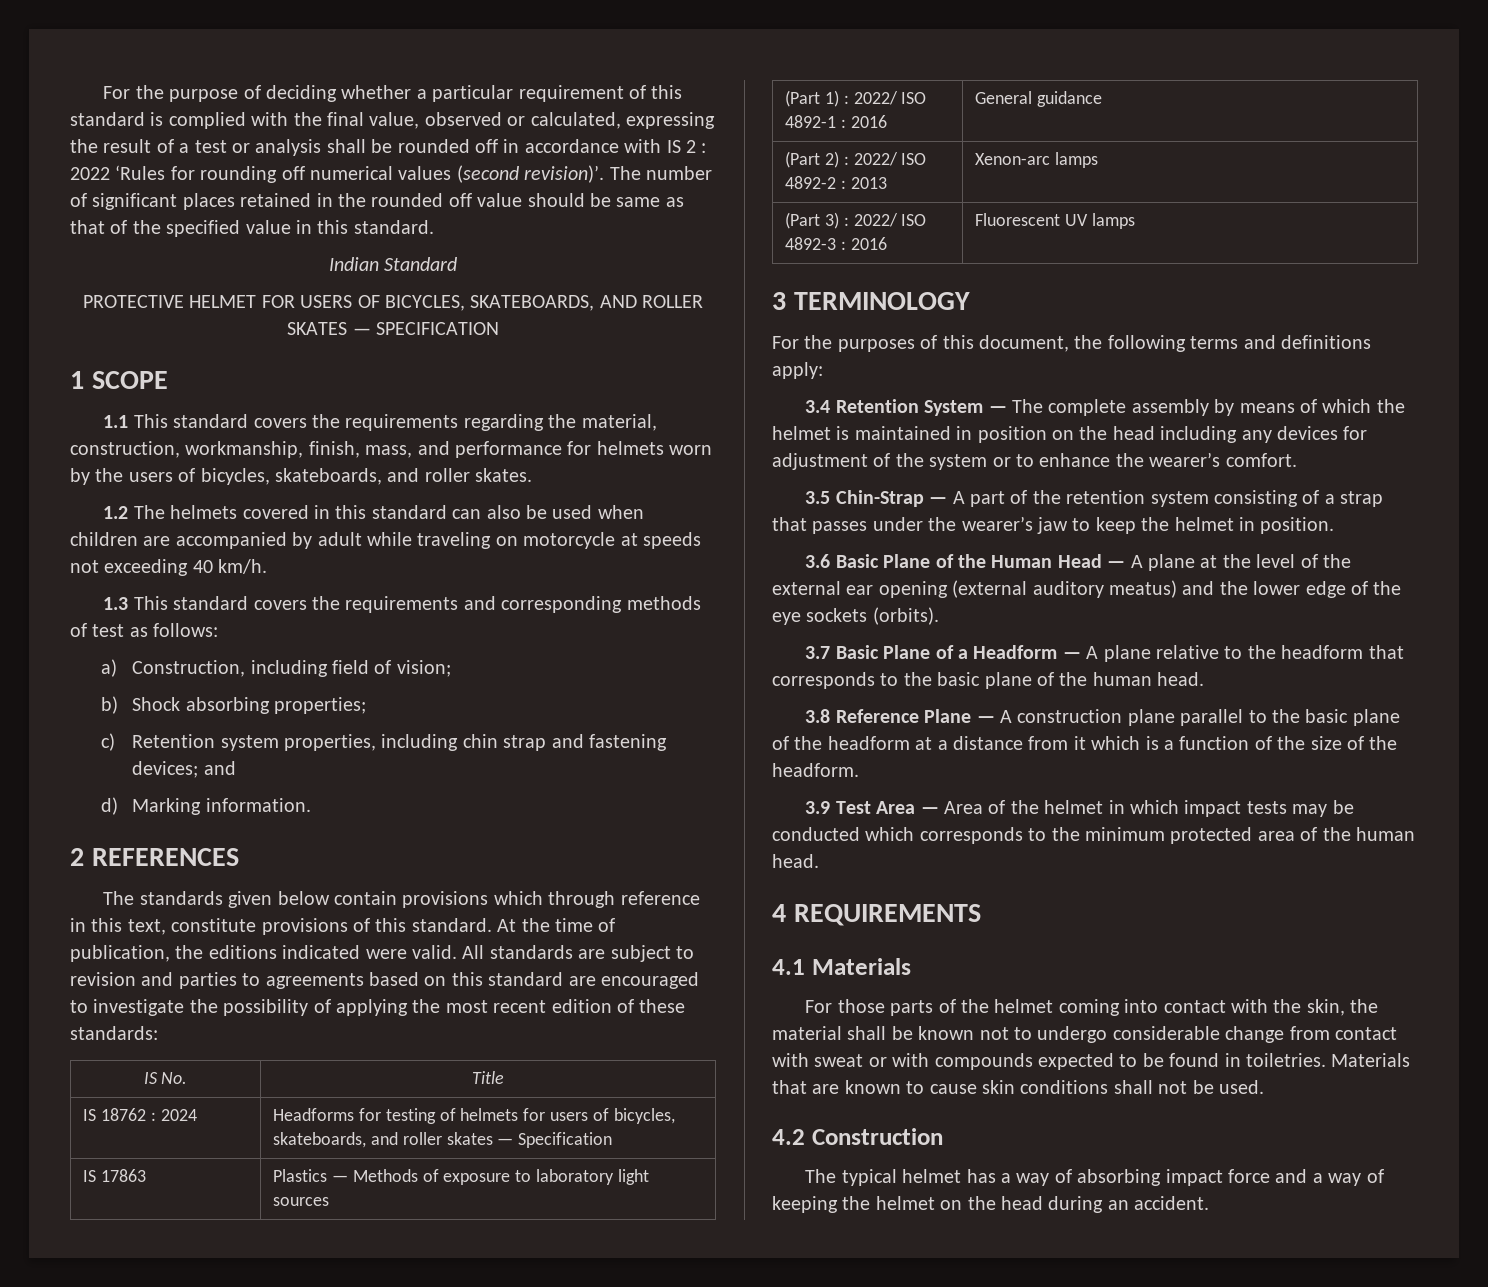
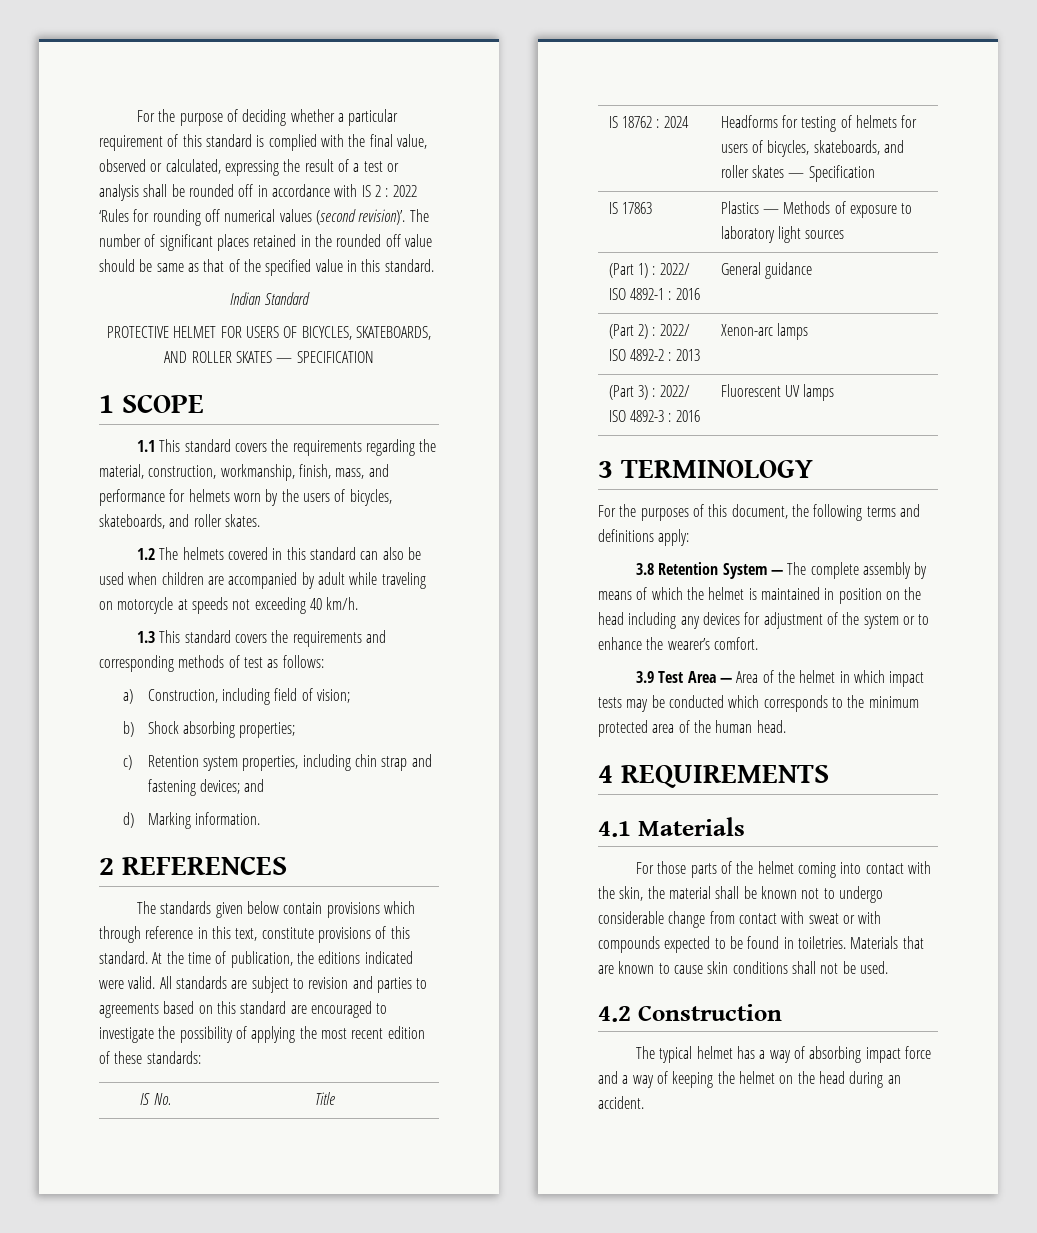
- 3.4 Retention System — The complete assembly by means of which the helmet is maintained in position on the head including any devices for adjustment of the system or to enhance the wearer’s comfort.
+ 3.8 Retention System — The complete assembly by means of which the helmet is maintained in position on the head including any devices for adjustment of the system or to enhance the wearer’s comfort.
- 3.5 Chin-Strap — A part of the retention system consisting of a strap that passes under the wearer’s jaw to keep the helmet in position.
- 3.6 Basic Plane of the Human Head — A plane at the level of the external ear opening (external auditory meatus) and the lower edge of the eye sockets (orbits).
- 3.7 Basic Plane of a Headform — A plane relative to the headform that corresponds to the basic plane of the human head.
- 3.8 Reference Plane — A construction plane parallel to the basic plane of the headform at a distance from it which is a function of the size of the headform.

